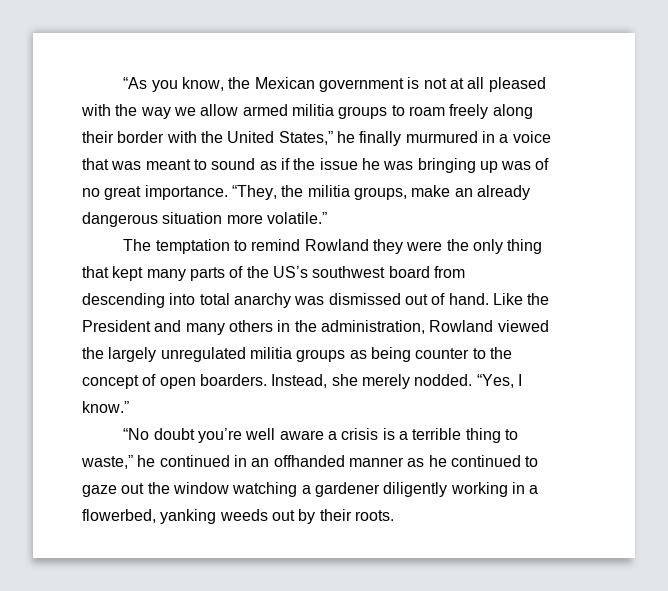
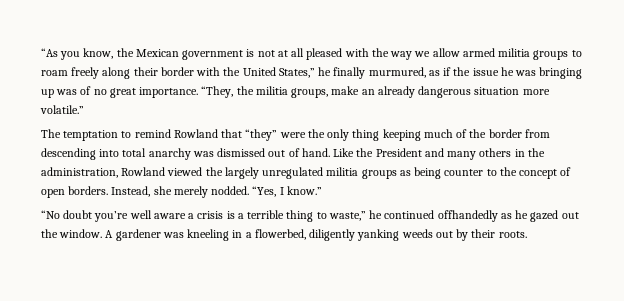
- “As you know, the Mexican government is not at all pleased with the way we allow armed militia groups to roam freely along their border with the United States,” he finally murmured in a voice that was meant to sound as if the issue he was bringing up was of no great importance.
+ “As you know, the Mexican government is not at all pleased with the way we allow armed militia groups to roam freely along their border with the United States,” he finally murmured, as if the issue he was bringing up was of no great importance.
- The temptation to remind Rowland they were the only thing that kept many parts of the US’s southwest board from descending into total anarchy was dismissed out of hand.
+ The temptation to remind Rowland that “they” were the only thing keeping much of the border from descending into total anarchy was dismissed out of hand.
- Like the President and many others in the administration, Rowland viewed the largely unregulated militia groups as being counter to the concept of open boarders.
+ Like the President and many others in the administration, Rowland viewed the largely unregulated militia groups as being counter to the concept of open borders.
- “No doubt you’re well aware a crisis is a terrible thing to waste,” he continued in an offhanded manner as he continued to gaze out the window watching a gardener diligently working in a flowerbed, yanking weeds out by their roots.
+ “No doubt you’re well aware a crisis is a terrible thing to waste,” he continued offhandedly as he gazed out the window. A gardener was kneeling in a flowerbed, diligently yanking weeds out by their roots.

